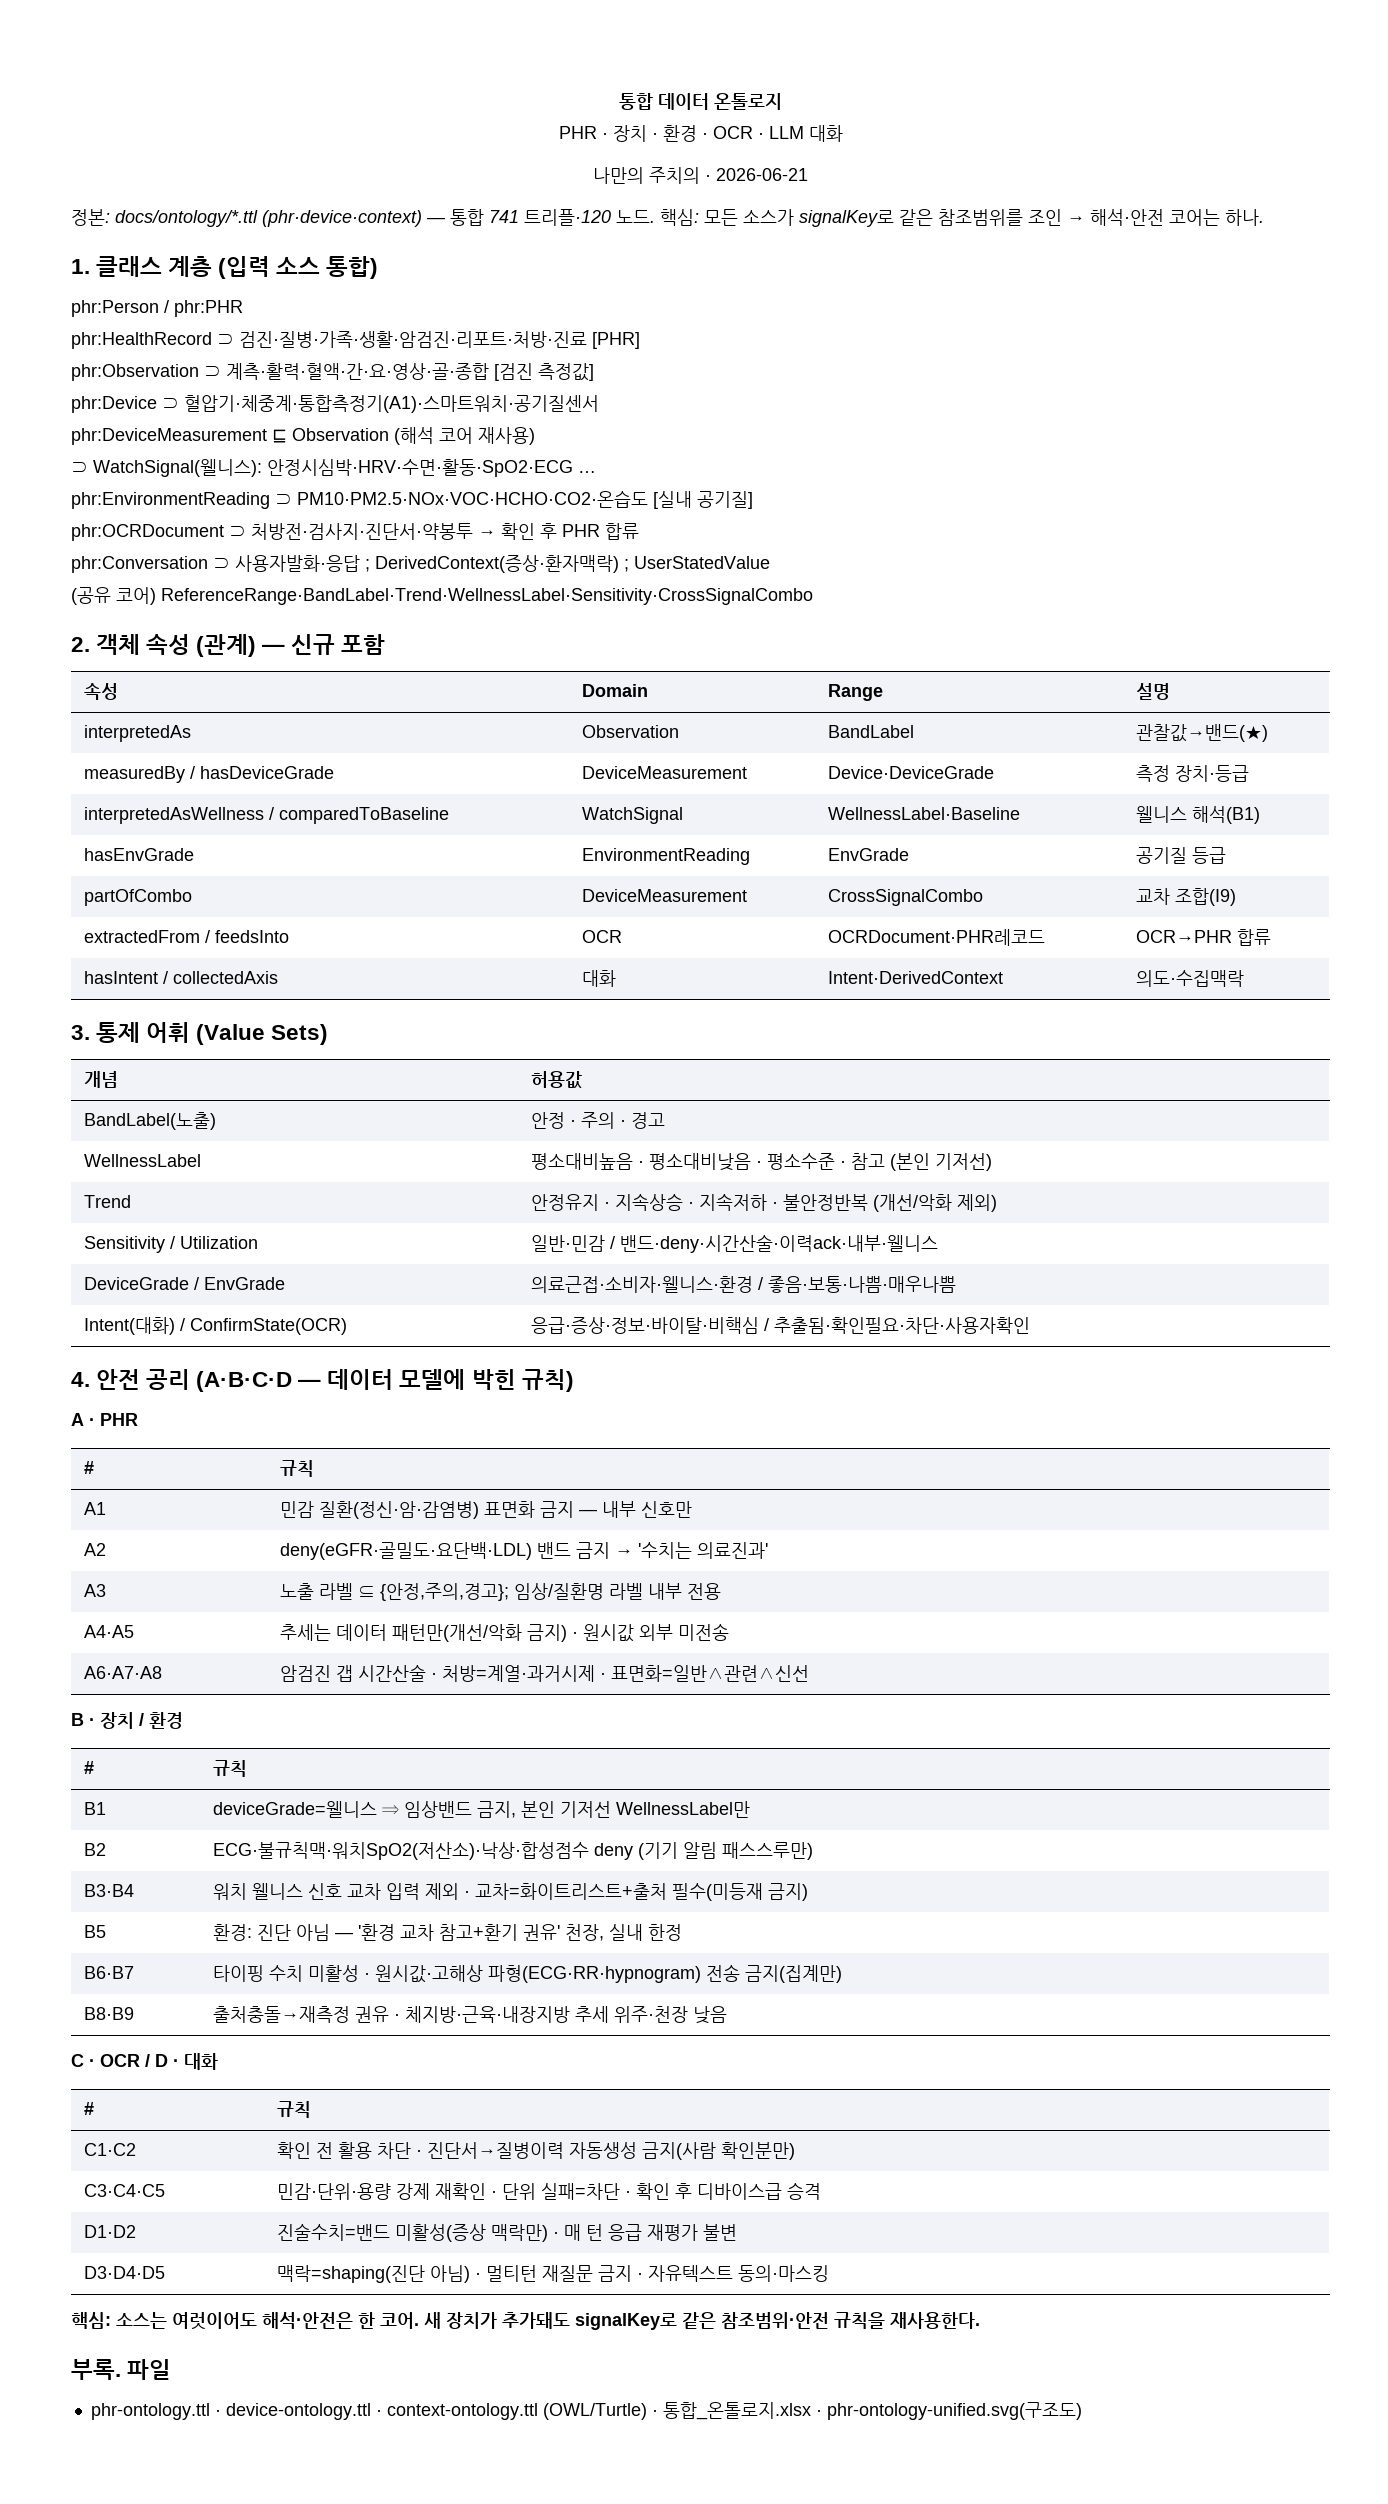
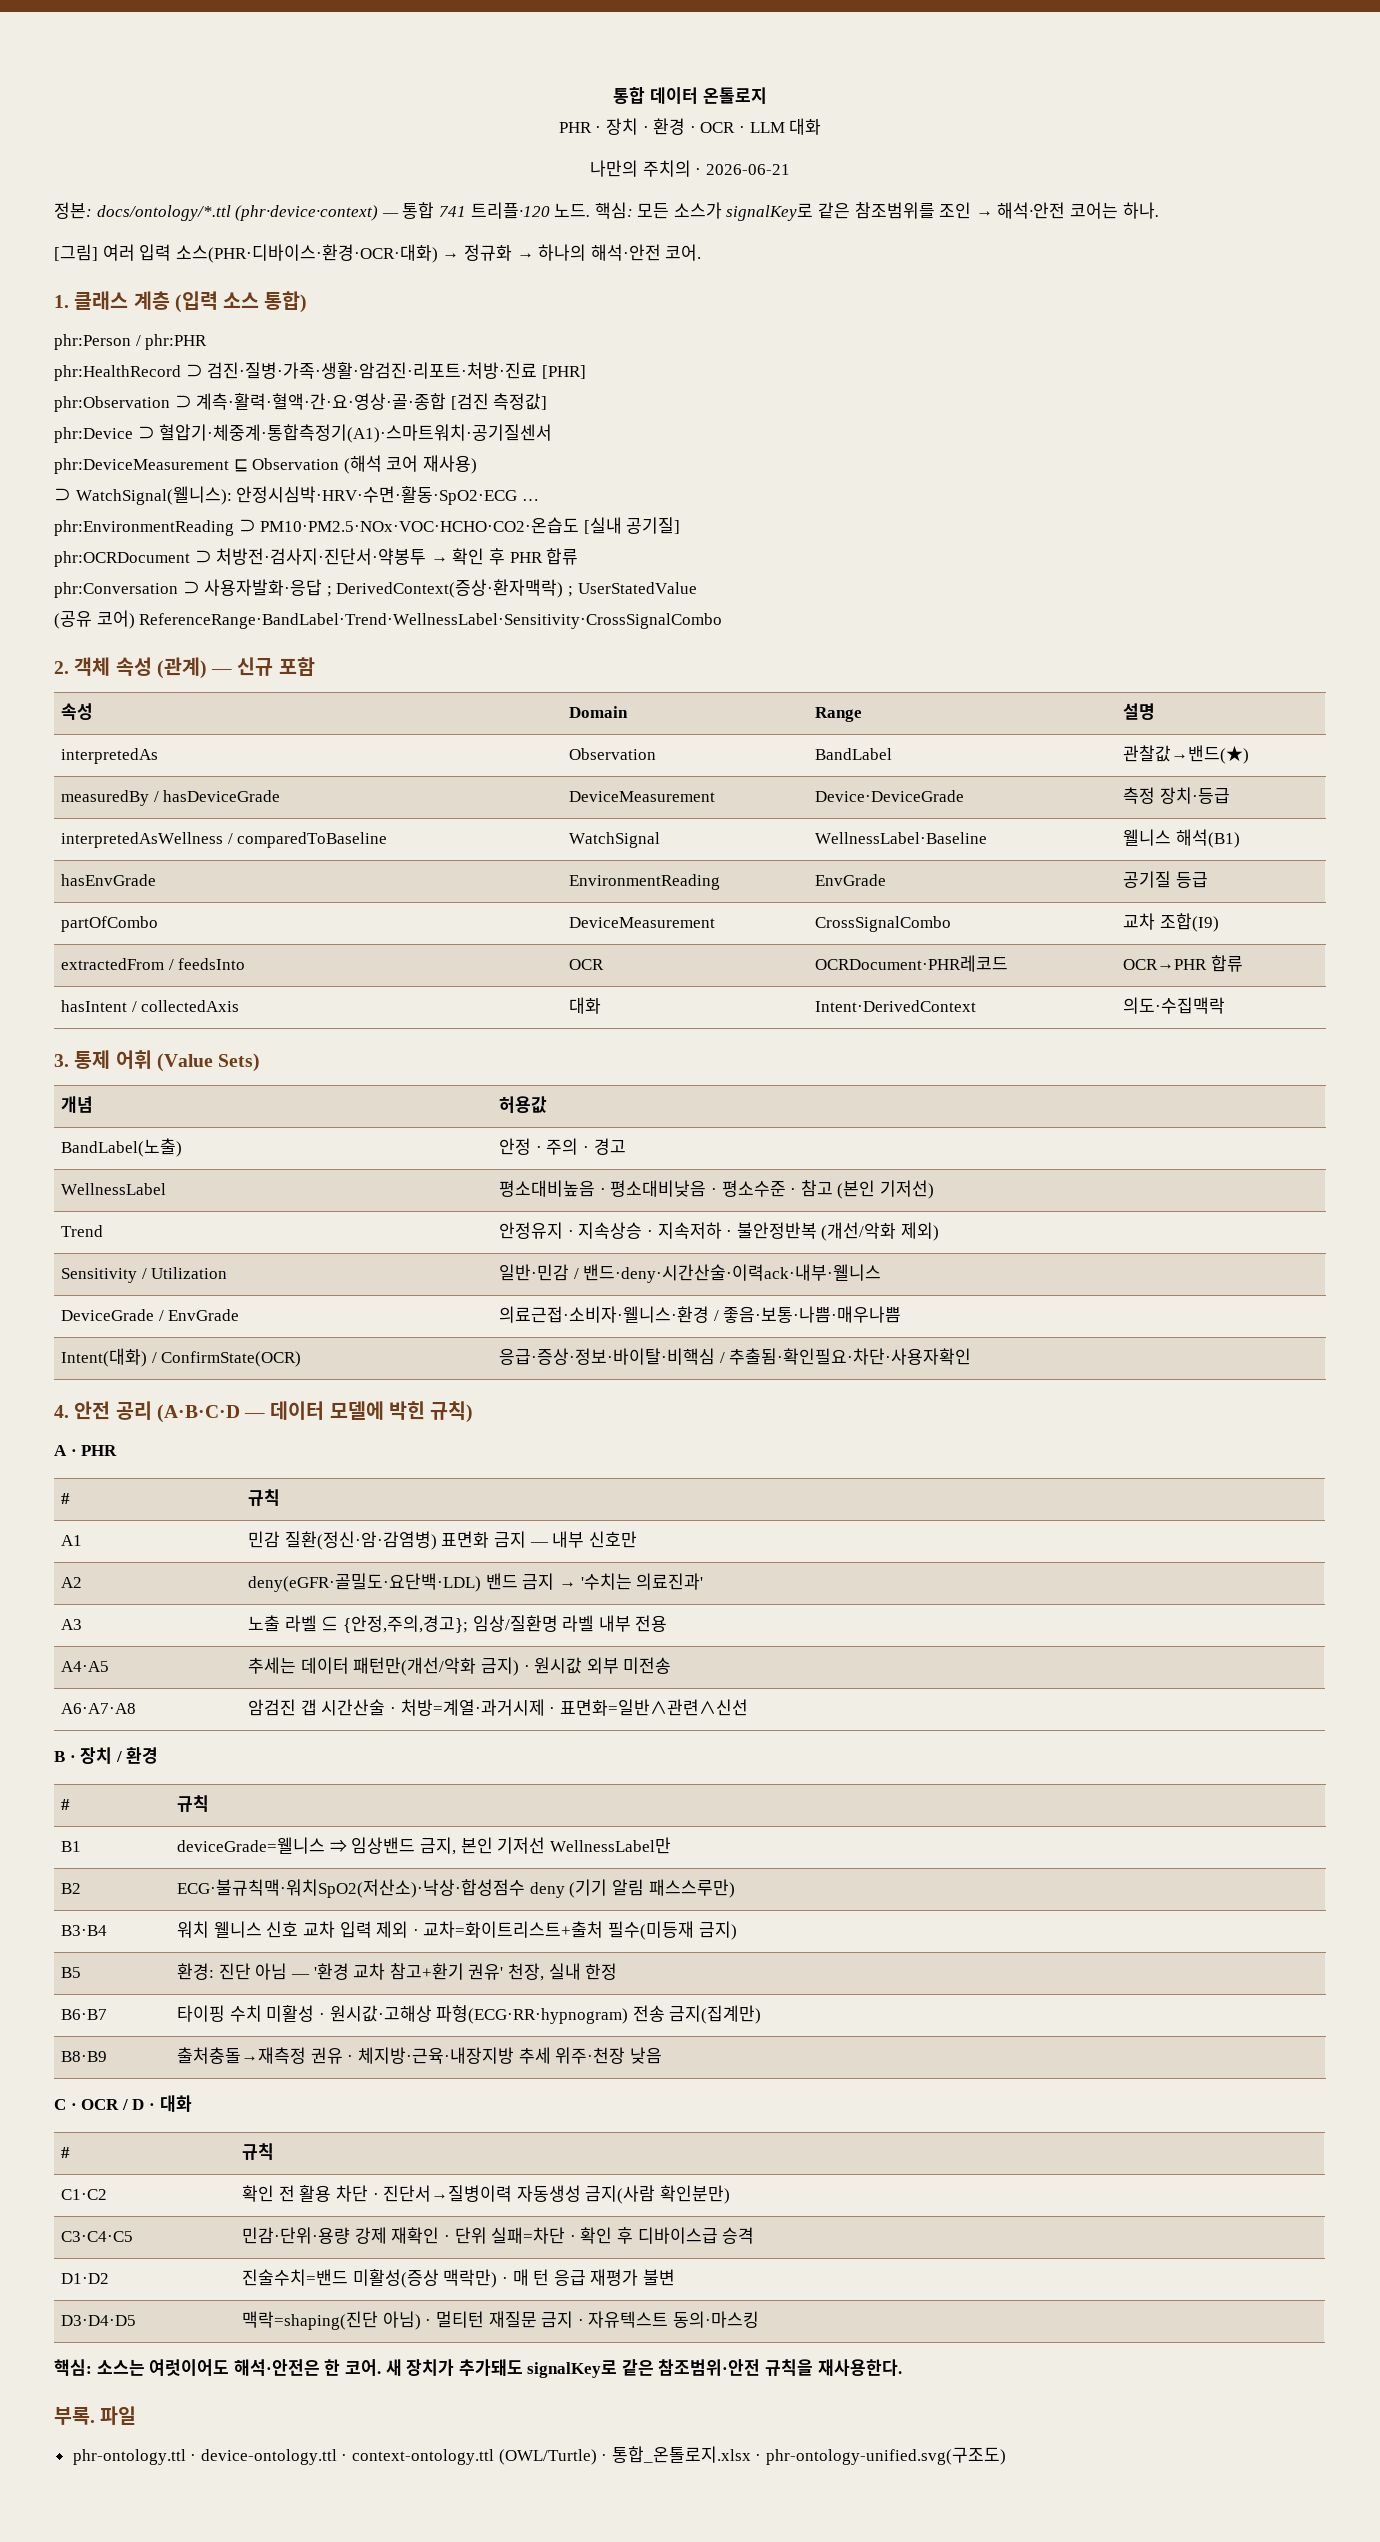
+ [그림] 여러 입력 소스(PHR·디바이스·환경·OCR·대화) → 정규화 → 하나의 해석·안전 코어.

